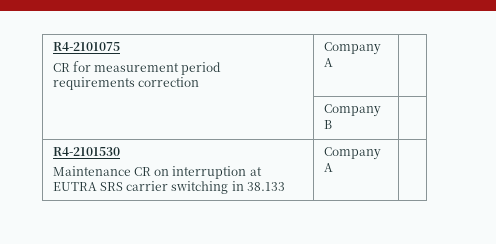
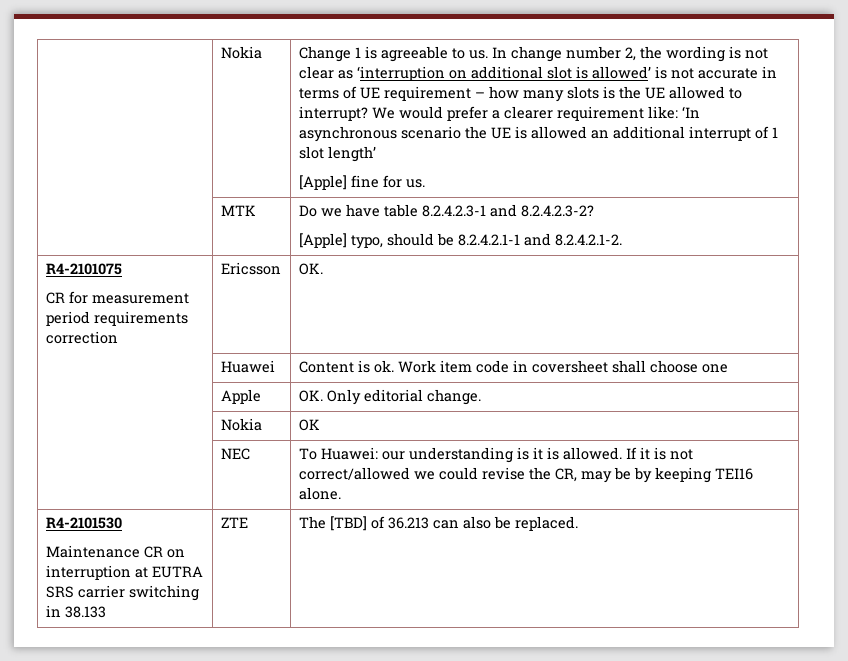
+ Nokia | Change 1 is agreeable to us. In change number 2, the wording is not clear as ‘interruption on additional slot is allowed’ is not accurate in terms of UE requirement – how many slots is the UE allowed to interrupt? We would prefer a clearer requirement like: ‘In asynchronous scenario the UE is allowed an additional interrupt of 1 slot length’
+ [Apple] fine for us.
+ | MTK | Do we have table 8.2.4.2.3-1 and 8.2.4.2.3-2?
+ [Apple] typo, should be 8.2.4.2.1-1 and 8.2.4.2.1-2.
  R4-2101075
- CR for measurement period requirements correction | Company A |
- | Company B |
+ CR for measurement period requirements correction | Ericsson | OK.
+ | Huawei | Content is ok. Work item code in coversheet shall choose one
+ | Apple | OK. Only editorial change.
+ | Nokia | OK
+ | NEC | To Huawei: our understanding is it is allowed. If it is not correct/allowed we could revise the CR, may be by keeping TEI16 alone.
  R4-2101530
- Maintenance CR on interruption at EUTRA SRS carrier switching in 38.133 | Company A |
+ Maintenance CR on interruption at EUTRA SRS carrier switching in 38.133 | ZTE | The [TBD] of 36.213 can also be replaced.

